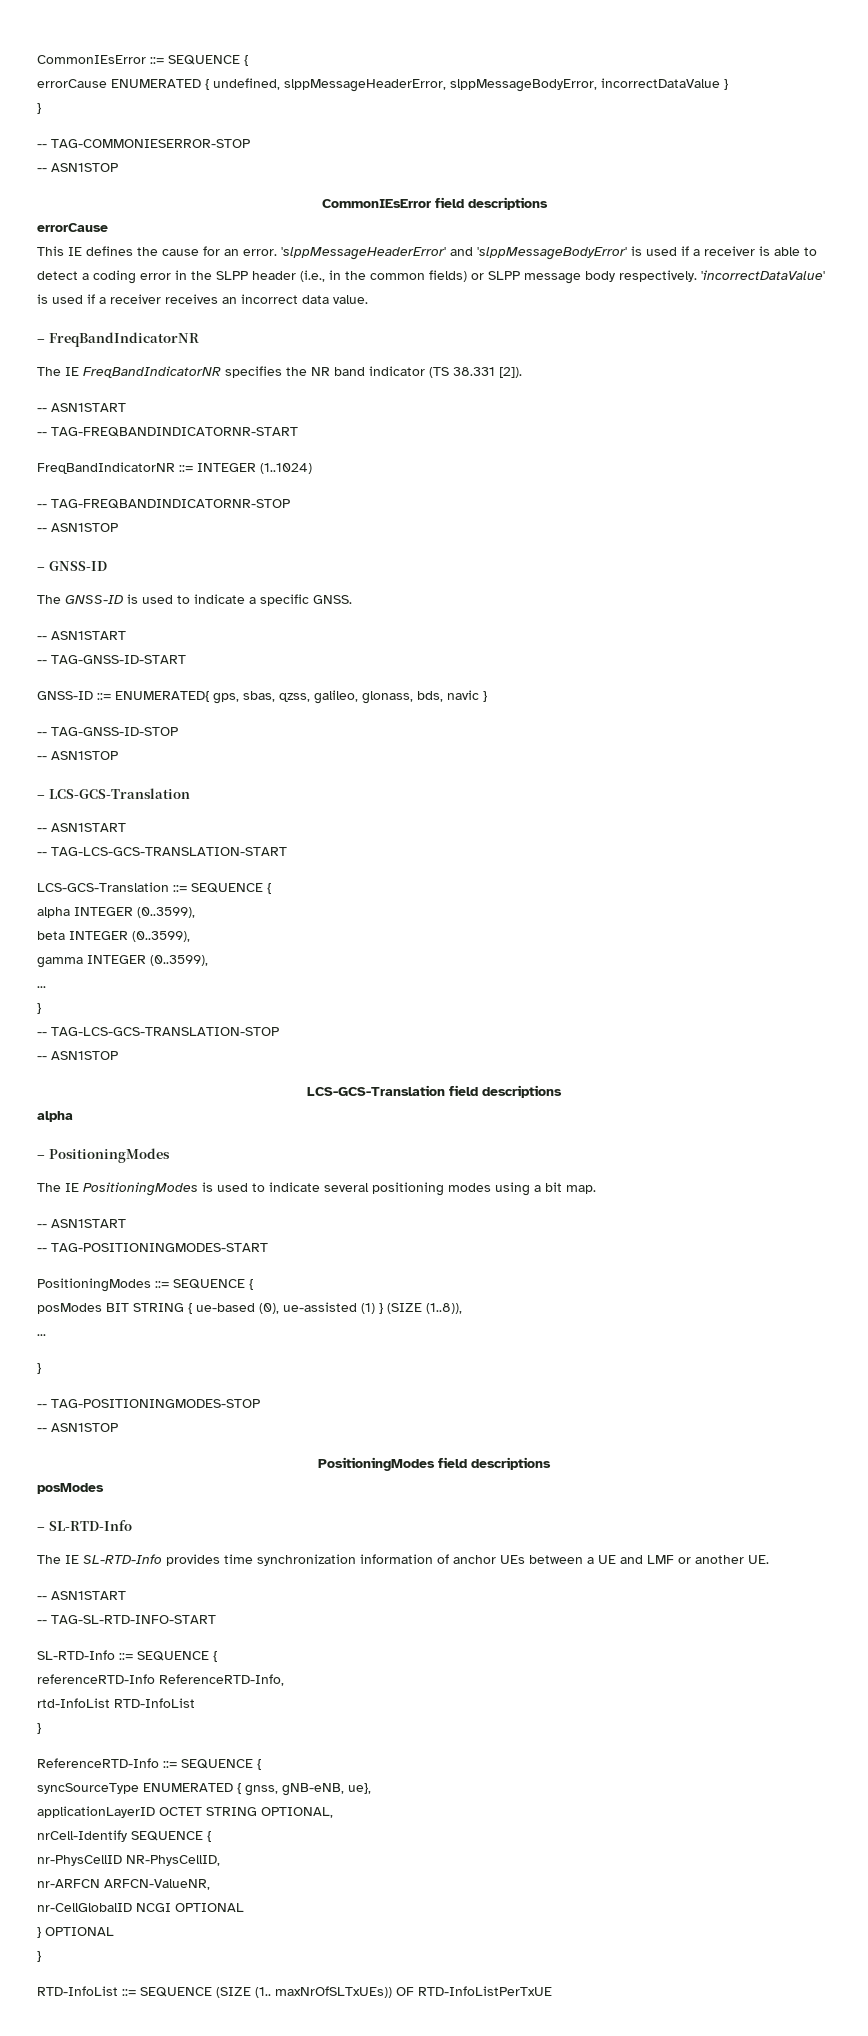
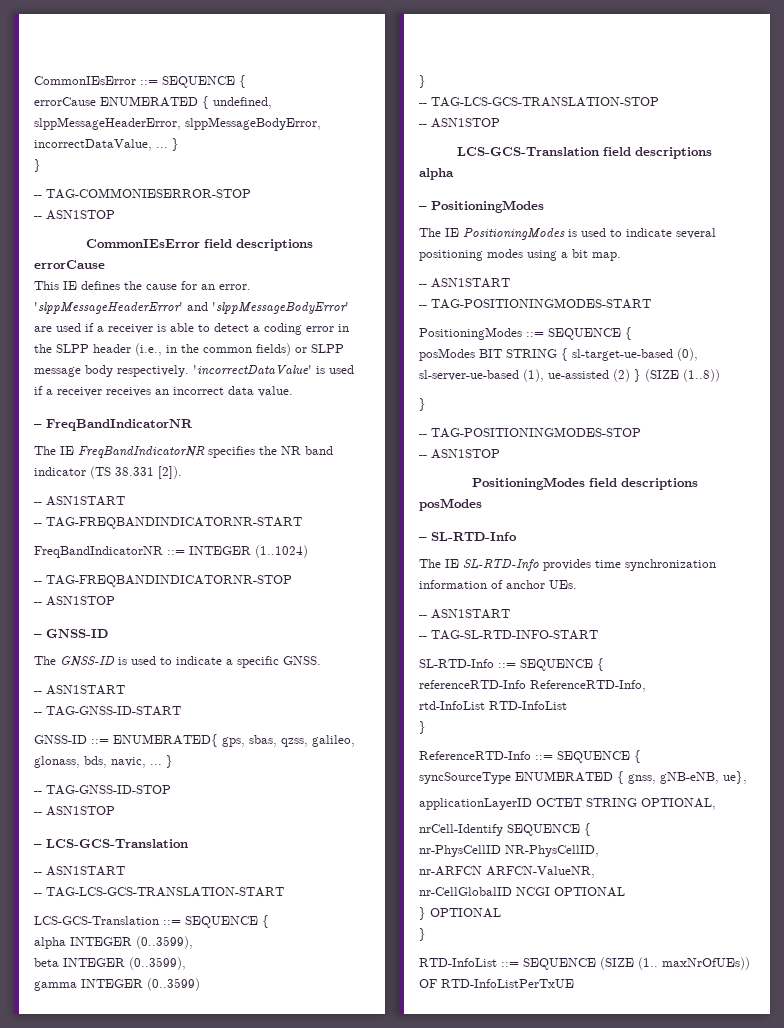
- errorCause ENUMERATED { undefined, slppMessageHeaderError, slppMessageBodyError, incorrectDataValue }
+ errorCause ENUMERATED { undefined, slppMessageHeaderError, slppMessageBodyError, incorrectDataValue, ... }
- 'slppMessageHeaderError' and 'slppMessageBodyError' is used if a receiver is able to detect a coding error in the SLPP header (i.e., in the common fields) or SLPP message body respectively.
+ 'slppMessageHeaderError' and 'slppMessageBodyError' are used if a receiver is able to detect a coding error in the SLPP header (i.e., in the common fields) or SLPP message body respectively.
- GNSS-ID ::= ENUMERATED{ gps, sbas, qzss, galileo, glonass, bds, navic }
+ GNSS-ID ::= ENUMERATED{ gps, sbas, qzss, galileo, glonass, bds, navic, ... }
- gamma INTEGER (0..3599),
- ...
+ gamma INTEGER (0..3599)
- posModes BIT STRING { ue-based (0), ue-assisted (1) } (SIZE (1..8)),
- ...
+ posModes BIT STRING { sl-target-ue-based (0), sl-server-ue-based (1), ue-assisted (2) } (SIZE (1..8))
- The IE SL-RTD-Info provides time synchronization information of anchor UEs between a UE and LMF or another UE.
+ The IE SL-RTD-Info provides time synchronization information of anchor UEs.
- RTD-InfoList ::= SEQUENCE (SIZE (1.. maxNrOfSLTxUEs)) OF RTD-InfoListPerTxUE
+ RTD-InfoList ::= SEQUENCE (SIZE (1.. maxNrOfUEs)) OF RTD-InfoListPerTxUE

